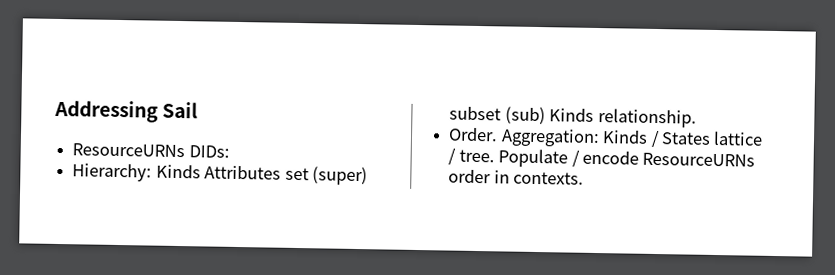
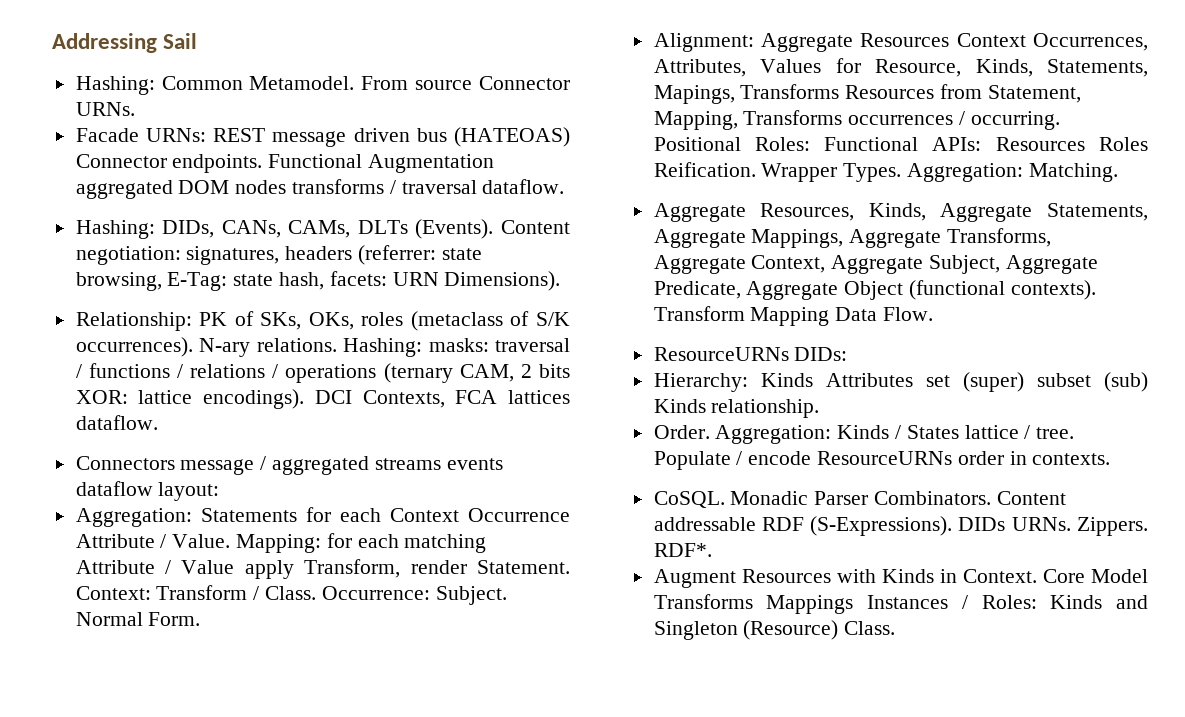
+ Hashing: Common Metamodel. From source Connector URNs.
+ Facade URNs: REST message driven bus (HATEOAS) Connector endpoints. Functional Augmentation aggregated DOM nodes transforms / traversal dataflow.
+ Hashing: DIDs, CANs, CAMs, DLTs (Events). Content negotiation: signatures, headers (referrer: state browsing, E-Tag: state hash, facets: URN Dimensions).
+ Relationship: PK of SKs, OKs, roles (metaclass of S/K occurrences). N-ary relations. Hashing: masks: traversal / functions / relations / operations (ternary CAM, 2 bits XOR: lattice encodings). DCI Contexts, FCA lattices dataflow.
+ Connectors message / aggregated streams events dataflow layout:
+ Aggregation: Statements for each Context Occurrence Attribute / Value. Mapping: for each matching Attribute / Value apply Transform, render Statement. Context: Transform / Class. Occurrence: Subject. Normal Form.
+ Alignment: Aggregate Resources Context Occurrences, Attributes, Values for Resource, Kinds, Statements, Mapings, Transforms Resources from Statement, Mapping, Transforms occurrences / occurring. Positional Roles: Functional APIs: Resources Roles Reification. Wrapper Types. Aggregation: Matching.
+ Aggregate Resources, Kinds, Aggregate Statements, Aggregate Mappings, Aggregate Transforms, Aggregate Context, Aggregate Subject, Aggregate Predicate, Aggregate Object (functional contexts). Transform Mapping Data Flow.
+ CoSQL. Monadic Parser Combinators. Content addressable RDF (S-Expressions). DIDs URNs. Zippers. RDF*.
+ Augment Resources with Kinds in Context. Core Model Transforms Mappings Instances / Roles: Kinds and Singleton (Resource) Class.

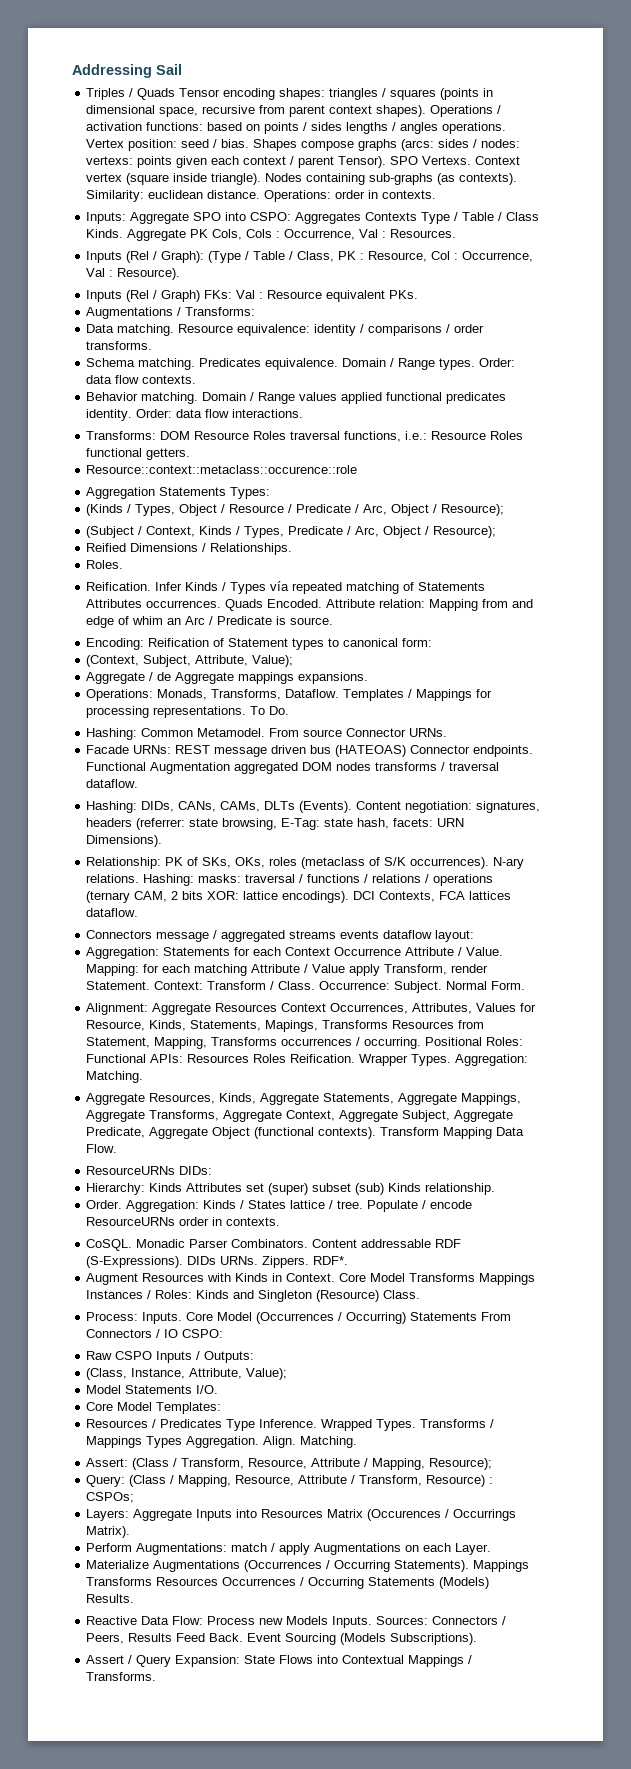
+ Triples / Quads Tensor encoding shapes: triangles / squares (points in dimensional space, recursive from parent context shapes). Operations / activation functions: based on points / sides lengths / angles operations. Vertex position: seed / bias. Shapes compose graphs (arcs: sides / nodes: vertexs: points given each context / parent Tensor). SPO Vertexs. Context vertex (square inside triangle). Nodes containing sub-graphs (as contexts). Similarity: euclidean distance. Operations: order in contexts.
+ Inputs: Aggregate SPO into CSPO: Aggregates Contexts Type / Table / Class Kinds. Aggregate PK Cols, Cols : Occurrence, Val : Resources.
+ Inputs (Rel / Graph): (Type / Table / Class, PK : Resource, Col : Occurrence, Val : Resource).
+ Inputs (Rel / Graph) FKs: Val : Resource equivalent PKs.
+ Augmentations / Transforms:
+ Data matching. Resource equivalence: identity / comparisons / order transforms.
+ Schema matching. Predicates equivalence. Domain / Range types. Order: data flow contexts.
+ Behavior matching. Domain / Range values applied functional predicates identity. Order: data flow interactions.
+ Transforms: DOM Resource Roles traversal functions, i.e.: Resource Roles functional getters.
+ Resource::context::metaclass::occurence::role
+ Aggregation Statements Types:
+ (Kinds / Types, Object / Resource / Predicate / Arc, Object / Resource);
+ (Subject / Context, Kinds / Types, Predicate / Arc, Object / Resource);
+ Reified Dimensions / Relationships.
+ Roles.
+ Reification. Infer Kinds / Types vía repeated matching of Statements Attributes occurrences. Quads Encoded. Attribute relation: Mapping from and edge of whim an Arc / Predicate is source.
+ Encoding: Reification of Statement types to canonical form:
+ (Context, Subject, Attribute, Value);
+ Aggregate / de Aggregate mappings expansions.
+ Operations: Monads, Transforms, Dataflow. Templates / Mappings for processing representations. To Do.
+ Process: Inputs. Core Model (Occurrences / Occurring) Statements From Connectors / IO CSPO:
+ Raw CSPO Inputs / Outputs:
+ (Class, Instance, Attribute, Value);
+ Model Statements I/O.
+ Core Model Templates:
+ Resources / Predicates Type Inference. Wrapped Types. Transforms / Mappings Types Aggregation. Align. Matching.
+ Assert: (Class / Transform, Resource, Attribute / Mapping, Resource);
+ Query: (Class / Mapping, Resource, Attribute / Transform, Resource) : CSPOs;
+ Layers: Aggregate Inputs into Resources Matrix (Occurences / Occurrings Matrix).
+ Perform Augmentations: match / apply Augmentations on each Layer.
+ Materialize Augmentations (Occurrences / Occurring Statements). Mappings Transforms Resources Occurrences / Occurring Statements (Models) Results.
+ Reactive Data Flow: Process new Models Inputs. Sources: Connectors / Peers, Results Feed Back. Event Sourcing (Models Subscriptions).
+ Assert / Query Expansion: State Flows into Contextual Mappings / Transforms.

